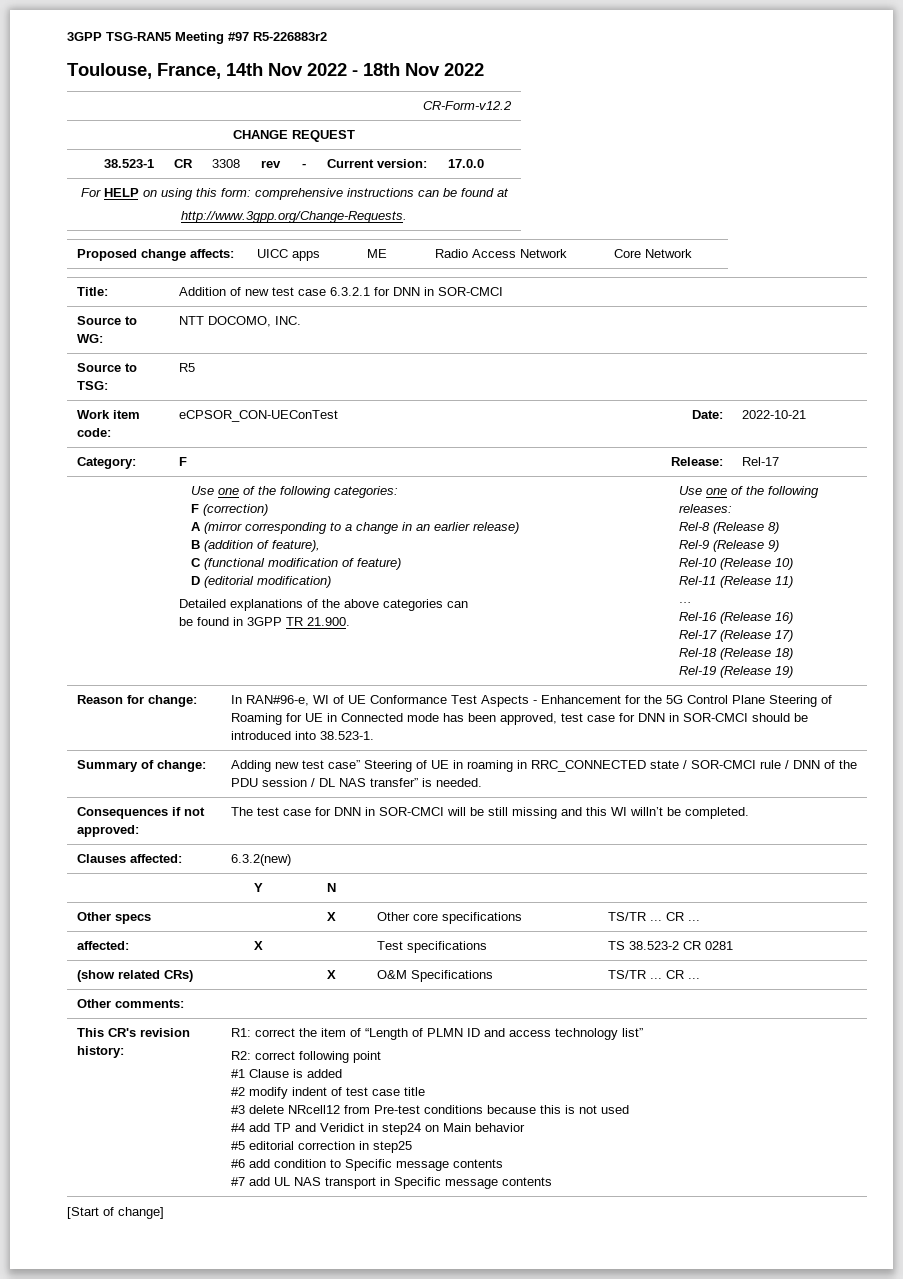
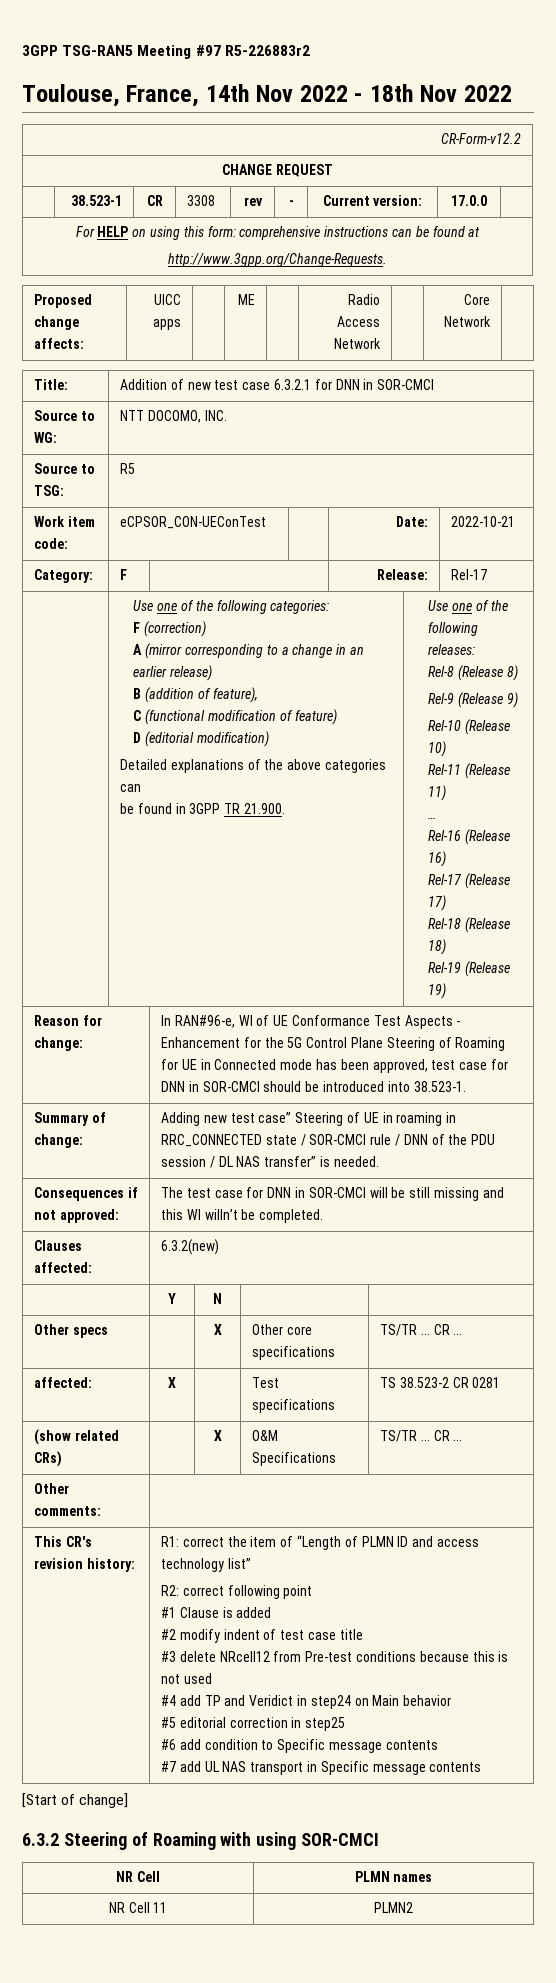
+ 6.3.2 Steering of Roaming with using SOR-CMCI
+ NR Cell | PLMN names
+ NR Cell 11 | PLMN2

